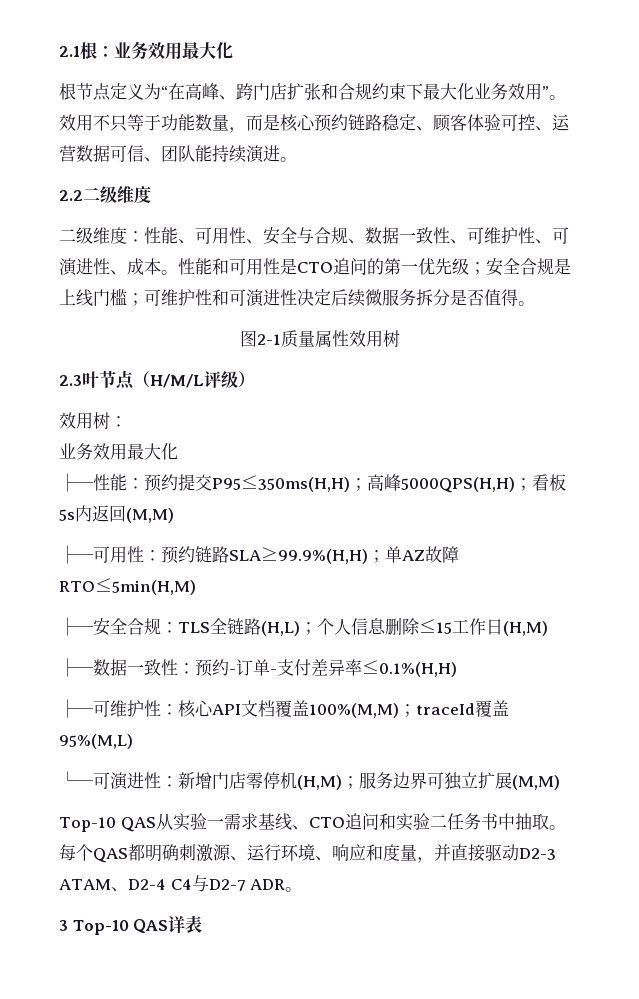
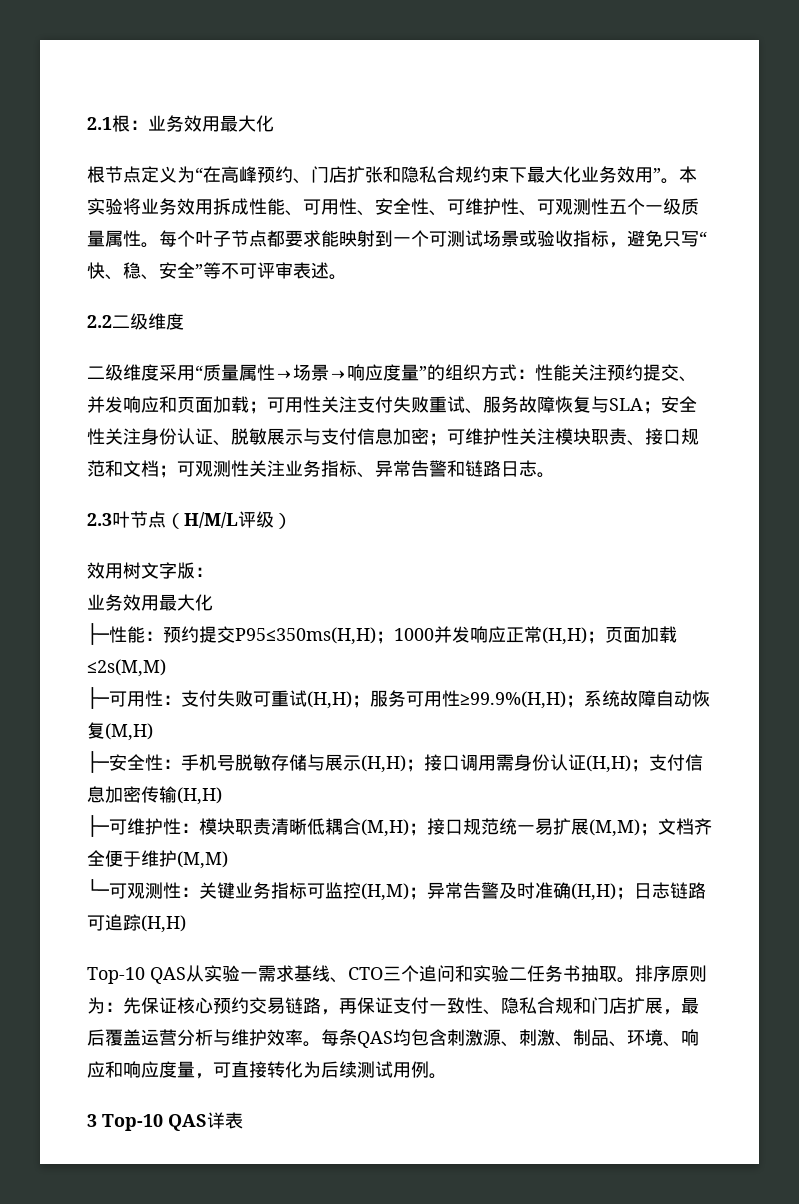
- 根节点定义为“在高峰、跨门店扩张和合规约束下最大化业务效用”。
+ 根节点定义为“在高峰预约、门店扩张和隐私合规约束下最大化业务效用”。
- 效用不只等于功能数量，而是核心预约链路稳定、顾客体验可控、运营数据可信、团队能持续演进。
+ 本实验将业务效用拆成性能、可用性、安全性、可维护性、可观测性五个一级质量属性。每个叶子节点都要求能映射到一个可测试场景或验收指标，避免只写“快、稳、安全”等不可评审表述。
- 二级维度：性能、可用性、安全与合规、数据一致性、可维护性、可演进性、成本。性能和可用性是CTO追问的第一优先级；安全合规是上线门槛；可维护性和可演进性决定后续微服务拆分是否值得。
- 图2-1质量属性效用树
+ 二级维度采用“质量属性→场景→响应度量”的组织方式：性能关注预约提交、并发响应和页面加载；可用性关注支付失败重试、服务故障恢复与SLA；安全性关注身份认证、脱敏展示与支付信息加密；可维护性关注模块职责、接口规范和文档；可观测性关注业务指标、异常告警和链路日志。
- 效用树：
+ 效用树文字版：
- ├─性能：预约提交P95≤350ms(H,H)；高峰5000QPS(H,H)；看板5s内返回(M,M)
- ├─可用性：预约链路SLA≥99.9%(H,H)；单AZ故障RTO≤5min(H,M)
- ├─安全合规：TLS全链路(H,L)；个人信息删除≤15工作日(H,M)
- ├─数据一致性：预约-订单-支付差异率≤0.1%(H,H)
- ├─可维护性：核心API文档覆盖100%(M,M)；traceId覆盖95%(M,L)
- └─可演进性：新增门店零停机(H,M)；服务边界可独立扩展(M,M)
+ ├─性能：预约提交P95≤350ms(H,H)；1000并发响应正常(H,H)；页面加载≤2s(M,M)
+ ├─可用性：支付失败可重试(H,H)；服务可用性≥99.9%(H,H)；系统故障自动恢复(M,H)
+ ├─安全性：手机号脱敏存储与展示(H,H)；接口调用需身份认证(H,H)；支付信息加密传输(H,H)
+ ├─可维护性：模块职责清晰低耦合(M,H)；接口规范统一易扩展(M,M)；文档齐全便于维护(M,M)
+ └─可观测性：关键业务指标可监控(H,M)；异常告警及时准确(H,H)；日志链路可追踪(H,H)
- Top-10 QAS从实验一需求基线、CTO追问和实验二任务书中抽取。每个QAS都明确刺激源、运行环境、响应和度量，并直接驱动D2-3 ATAM、D2-4 C4与D2-7 ADR。
+ Top-10 QAS从实验一需求基线、CTO三个追问和实验二任务书抽取。排序原则为：先保证核心预约交易链路，再保证支付一致性、隐私合规和门店扩展，最后覆盖运营分析与维护效率。每条QAS均包含刺激源、刺激、制品、环境、响应和响应度量，可直接转化为后续测试用例。

